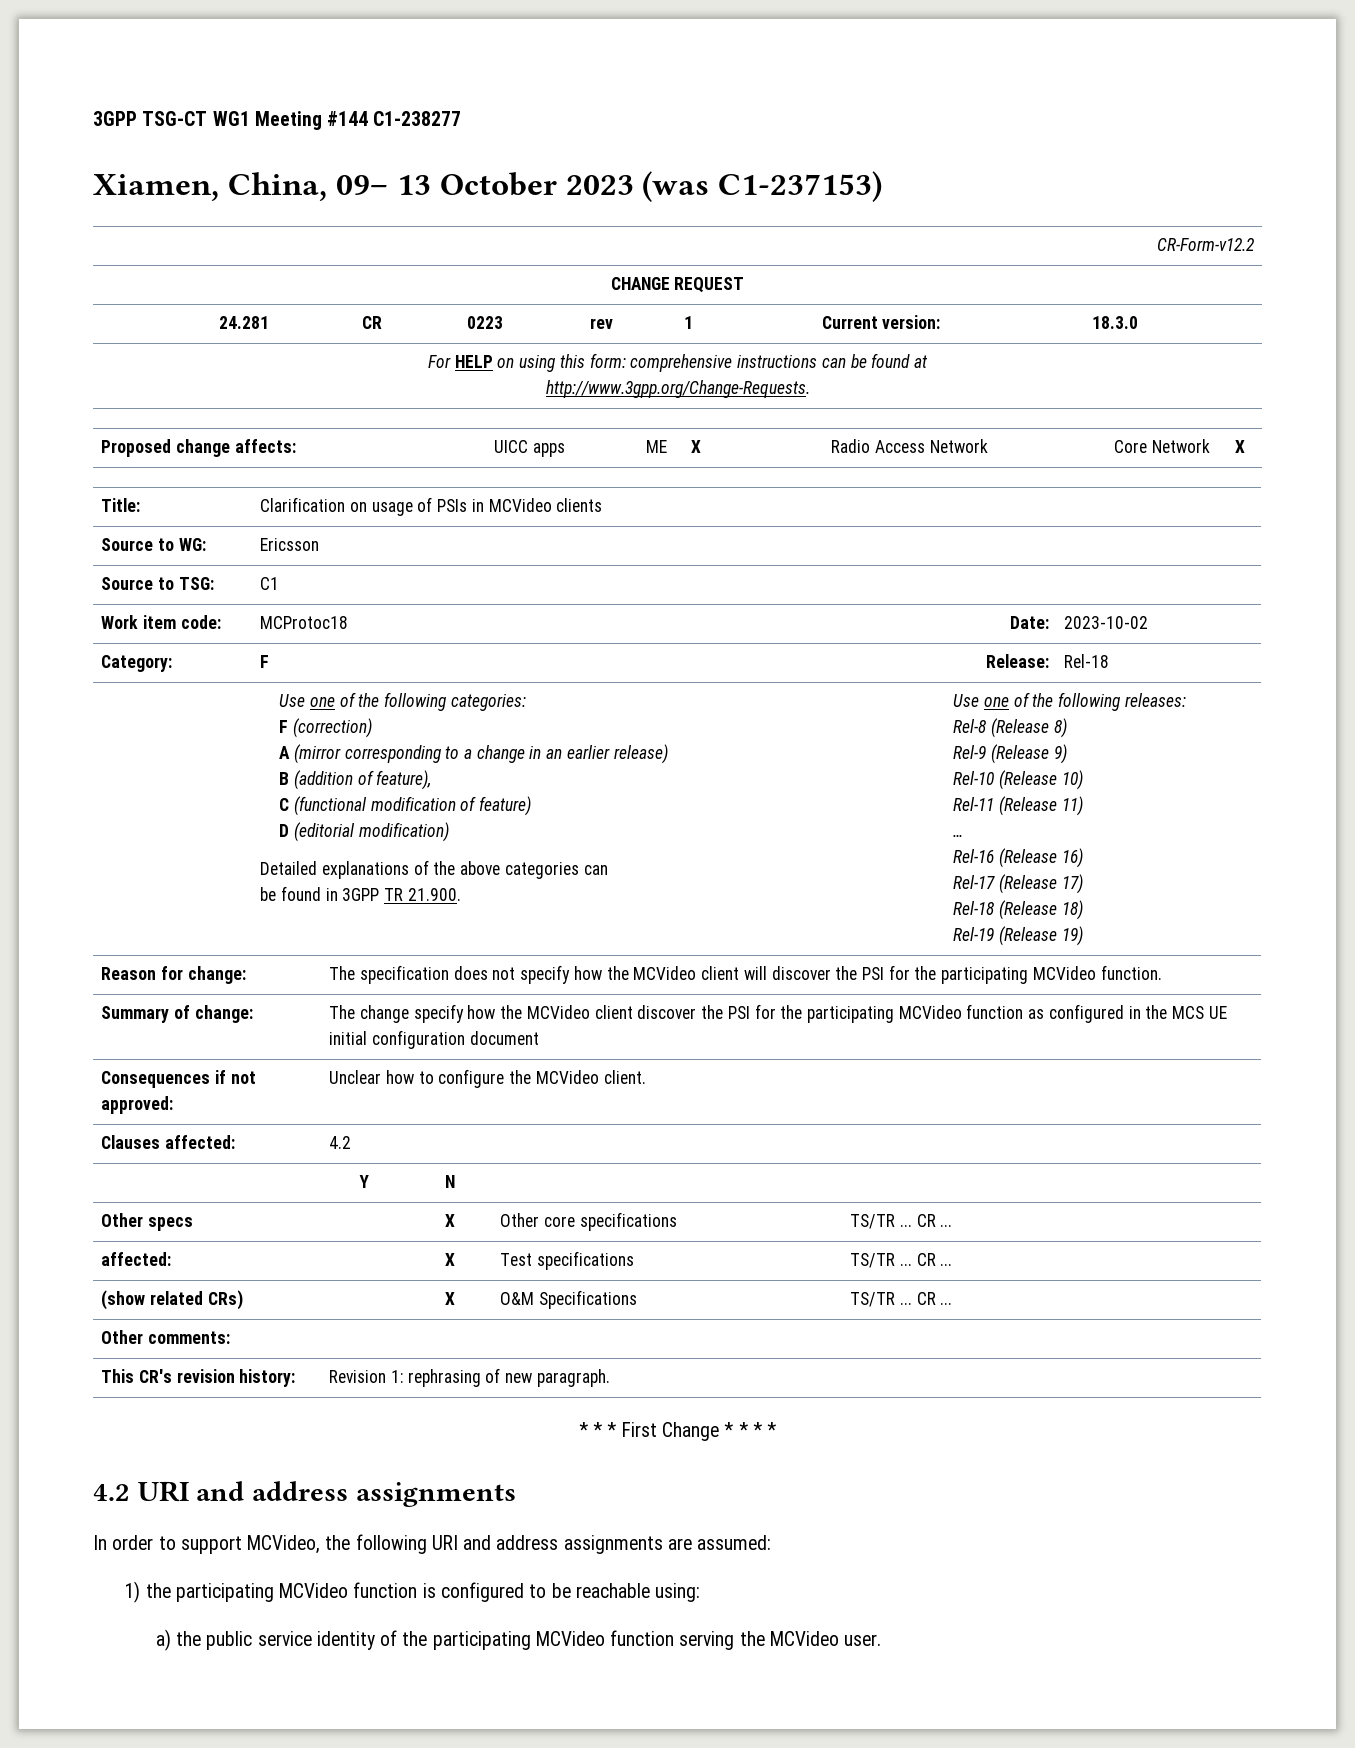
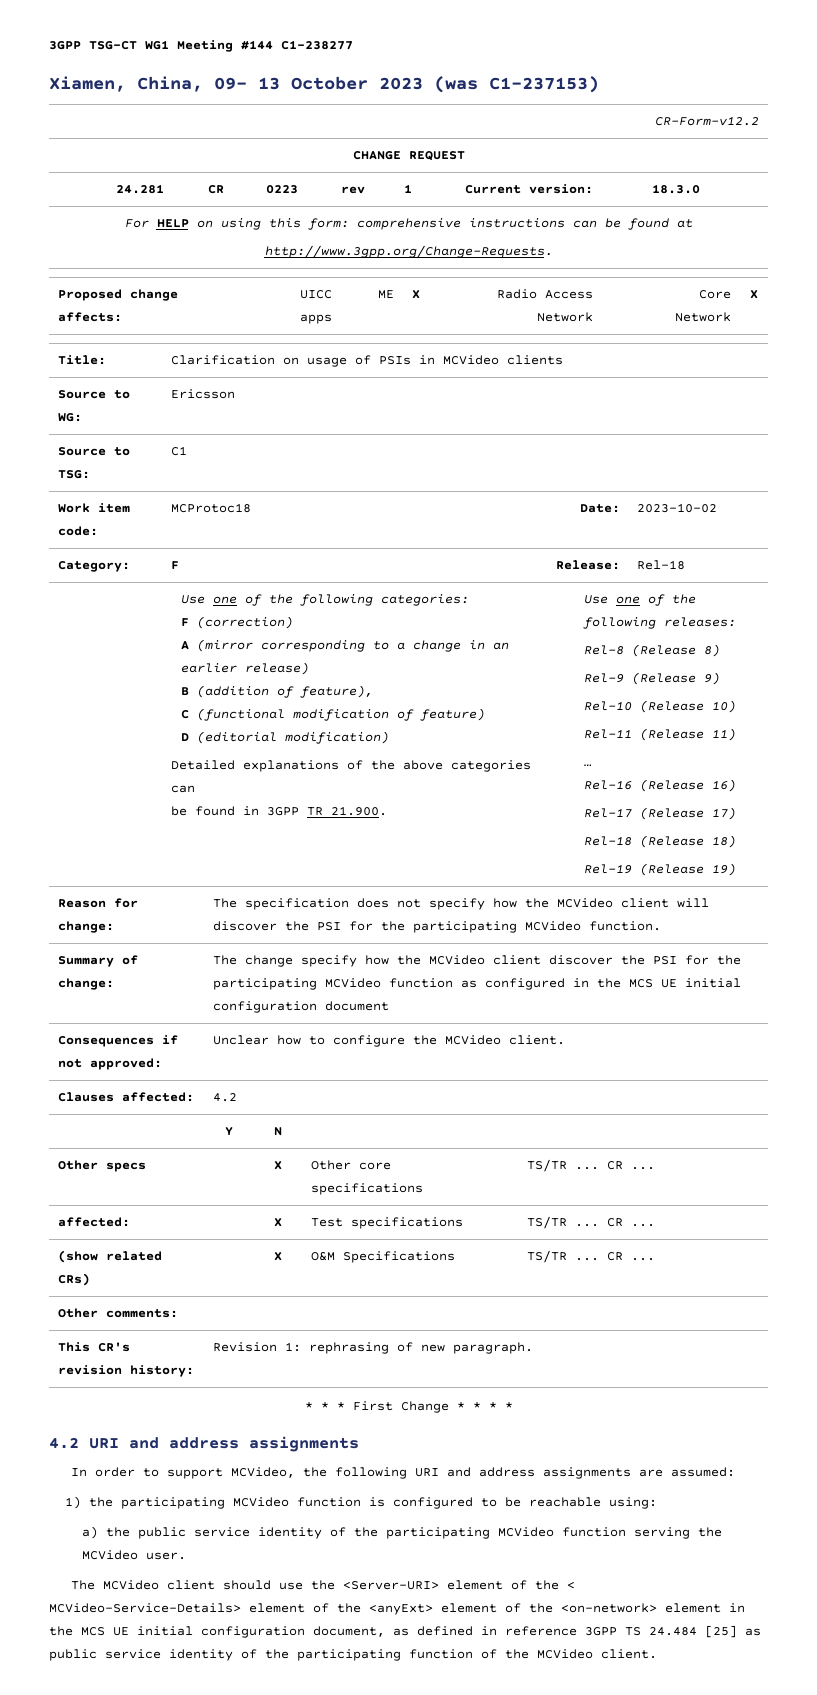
+ The MCVideo client should use the <Server-URI> element of the < MCVideo-Service-Details> element of the <anyExt> element of the <on-network> element in the MCS UE initial configuration document, as defined in reference 3GPP TS 24.484 [25] as public service identity of the participating function of the MCVideo client.

